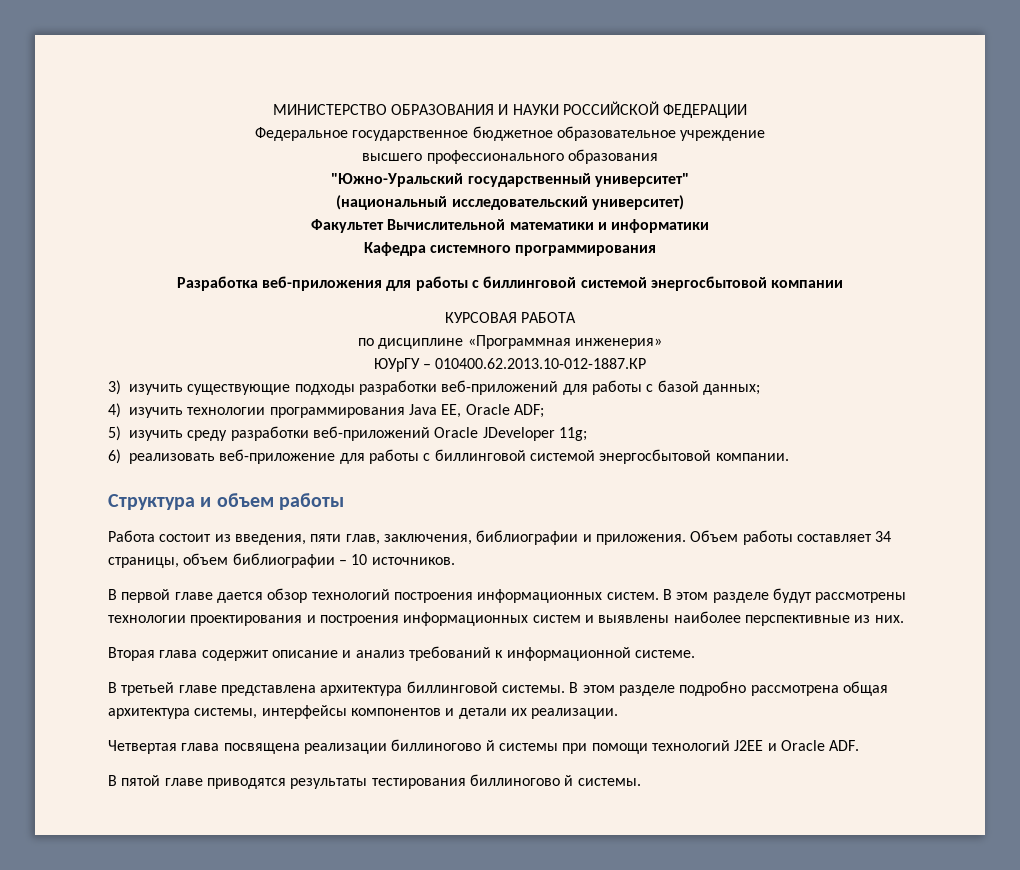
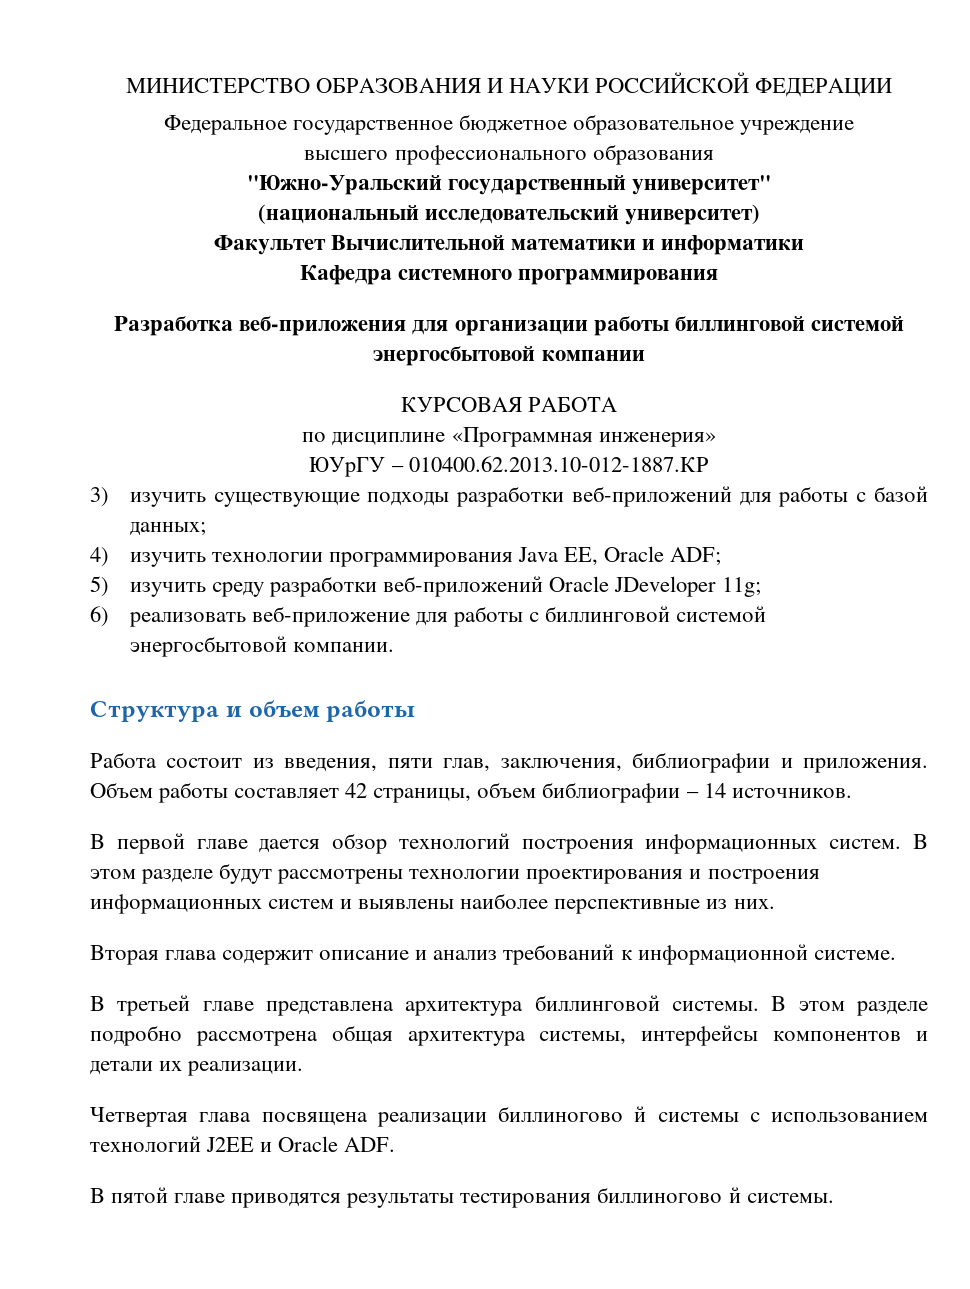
- Разработка веб-приложения для работы с биллинговой системой энергосбытовой компании
+ Разработка веб-приложения для организации работы биллинговой системой энергосбытовой компании
- Объем работы составляет 34 страницы, объем библиографии – 10 источников.
+ Объем работы составляет 42 страницы, объем библиографии – 14 источников.
- Четвертая глава посвящена реализации биллиногово й системы при помощи технологий J2EE и Oracle ADF.
+ Четвертая глава посвящена реализации биллиногово й системы с использованием технологий J2EE и Oracle ADF.

